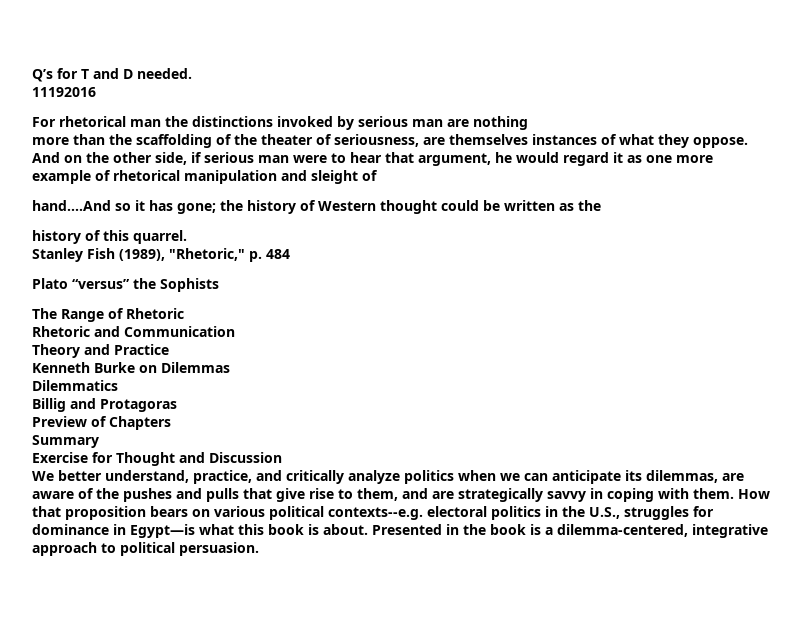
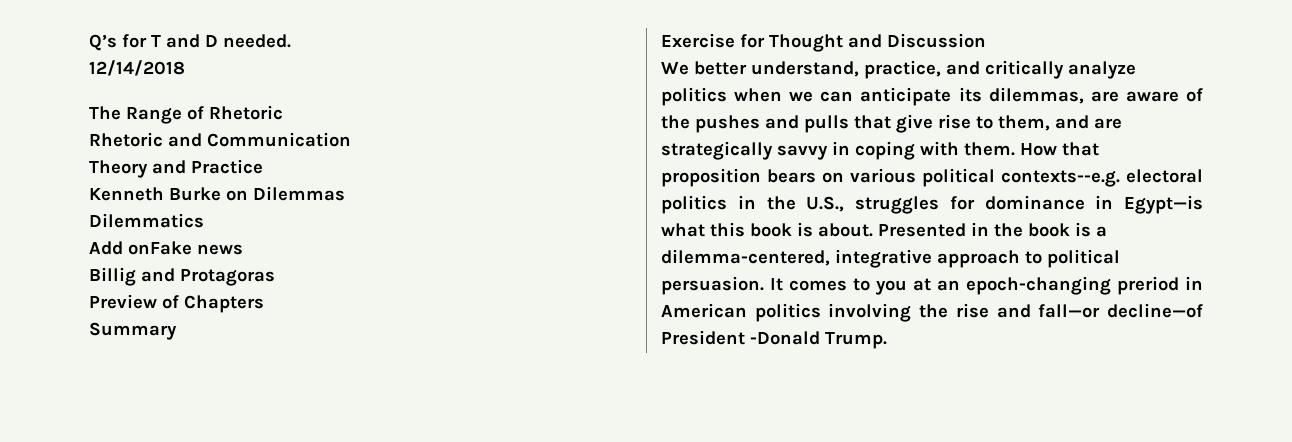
- 11192016
- For rhetorical man the distinctions invoked by serious man are nothing
- more than the scaffolding of the theater of seriousness, are themselves instances of what they oppose. And on the other side, if serious man were to hear that argument, he would regard it as one more example of rhetorical manipulation and sleight of
- hand....And so it has gone; the history of Western thought could be written as the
- history of this quarrel.
- Stanley Fish (1989), "Rhetoric," p. 484
- Plato “versus” the Sophists
+ 12/14/2018
+ Add onFake news
+ It comes to you at an epoch-changing preriod in American politics involving the rise and fall—or decline—of President -Donald Trump.

